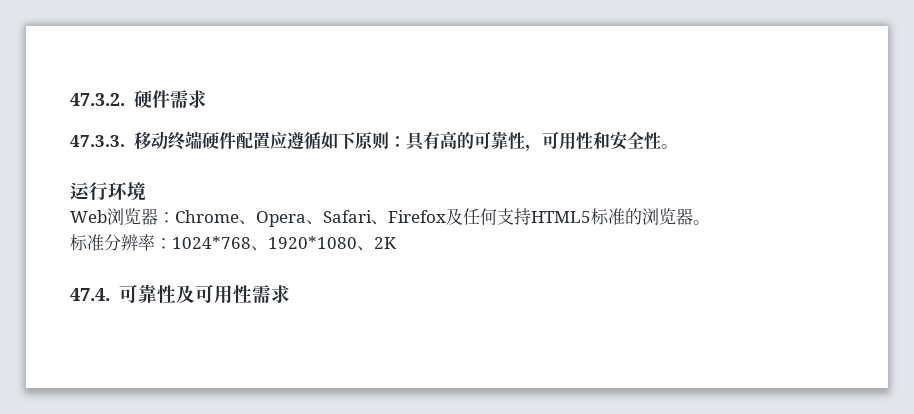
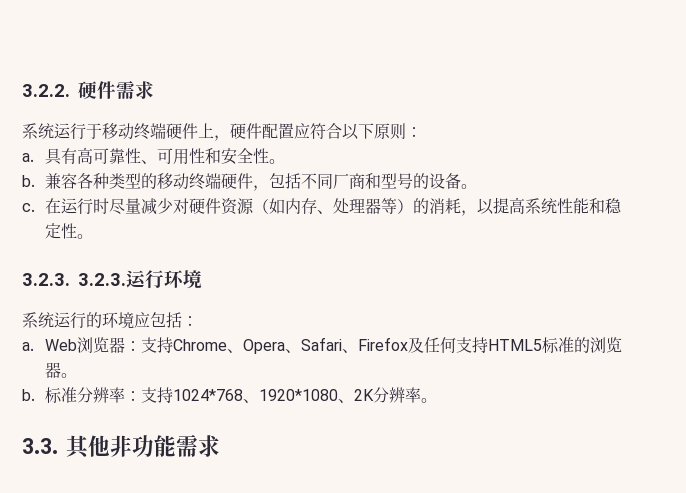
- 47.3.2.硬件需求
+ 3.2.2.硬件需求
- 47.3.3.移动终端硬件配置应遵循如下原则：具有高的可靠性，可用性和安全性。
- 运行环境
- Web浏览器：Chrome、Opera、Safari、Firefox及任何支持HTML5标准的浏览器。
- 标准分辨率：1024*768、1920*1080、2K
- 47.4.可靠性及可用性需求
+ 系统运行于移动终端硬件上，硬件配置应符合以下原则：
+ a.具有高可靠性、可用性和安全性。
+ b.兼容各种类型的移动终端硬件，包括不同厂商和型号的设备。
+ c.在运行时尽量减少对硬件资源（如内存、处理器等）的消耗，以提高系统性能和稳定性。
+ 3.2.3. 3.2.3.运行环境
+ 系统运行的环境应包括：
+ a. Web浏览器：支持Chrome、Opera、Safari、Firefox及任何支持HTML5标准的浏览器。
+ b.标准分辨率：支持1024*768、1920*1080、2K分辨率。
+ 3.3.其他非功能需求

